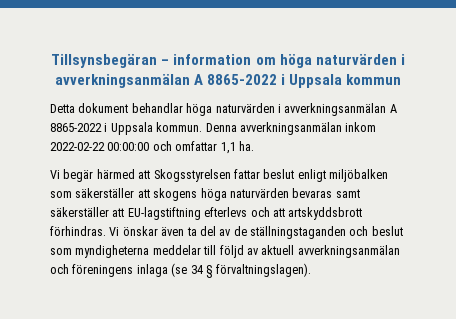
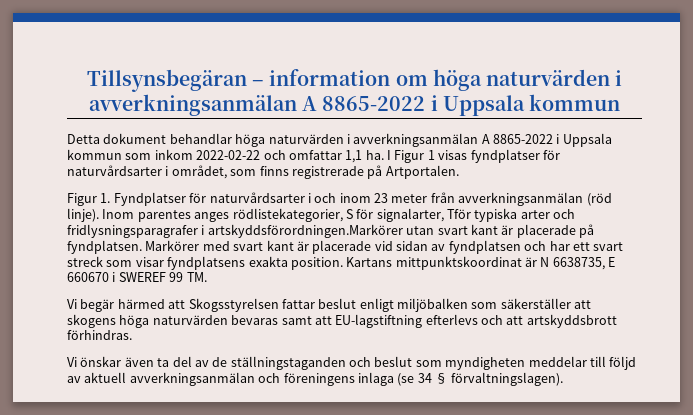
- Detta dokument behandlar höga naturvärden i avverkningsanmälan A 8865-2022 i Uppsala kommun. Denna avverkningsanmälan inkom 2022-02-22 00:00:00 och omfattar 1,1 ha.
+ Detta dokument behandlar höga naturvärden i avverkningsanmälan A 8865-2022 i Uppsala kommun som inkom 2022-02-22 och omfattar 1,1 ha. I Figur 1 visas fyndplatser för naturvårdsarter i området, som finns registrerade på Artportalen.
+ Figur 1. Fyndplatser för naturvårdsarter i och inom 23 meter från avverkningsanmälan (röd linje). Inom parentes anges rödlistekategorier, S för signalarter, Tför typiska arter och fridlysningsparagrafer i artskyddsförordningen.Markörer utan svart kant är placerade på fyndplatsen. Markörer med svart kant är placerade vid sidan av fyndplatsen och har ett svart streck som visar fyndplatsens exakta position. Kartans mittpunktskoordinat är N 6638735, E 660670 i SWEREF 99 TM.
- Vi begär härmed att Skogsstyrelsen fattar beslut enligt miljöbalken som säkerställer att skogens höga naturvärden bevaras samt säkerställer att EU-lagstiftning efterlevs och att artskyddsbrott förhindras. Vi önskar även ta del av de ställningstaganden och beslut som myndigheterna meddelar till följd av aktuell avverkningsanmälan och föreningens inlaga (se 34 § förvaltningslagen).
+ Vi begär härmed att Skogsstyrelsen fattar beslut enligt miljöbalken som säkerställer att skogens höga naturvärden bevaras samt att EU-lagstiftning efterlevs och att artskyddsbrott förhindras.
+ Vi önskar även ta del av de ställningstaganden och beslut som myndigheten meddelar till följd av aktuell avverkningsanmälan och föreningens inlaga (se 34 § förvaltningslagen).

